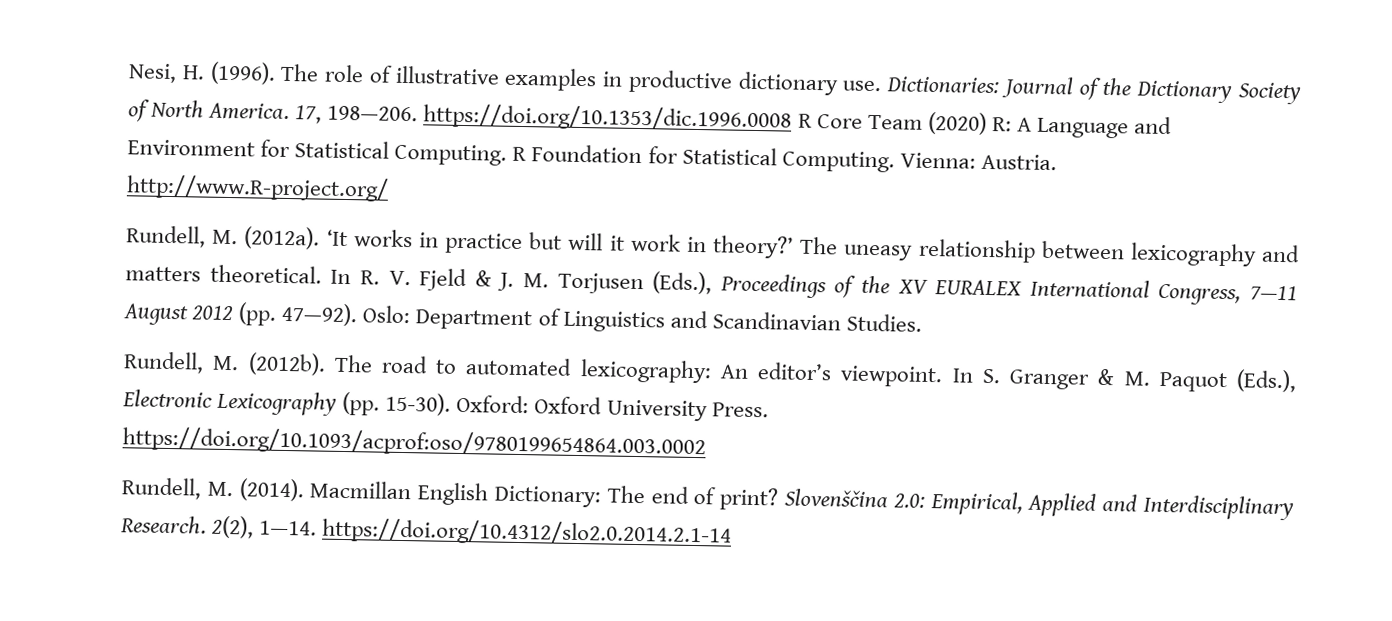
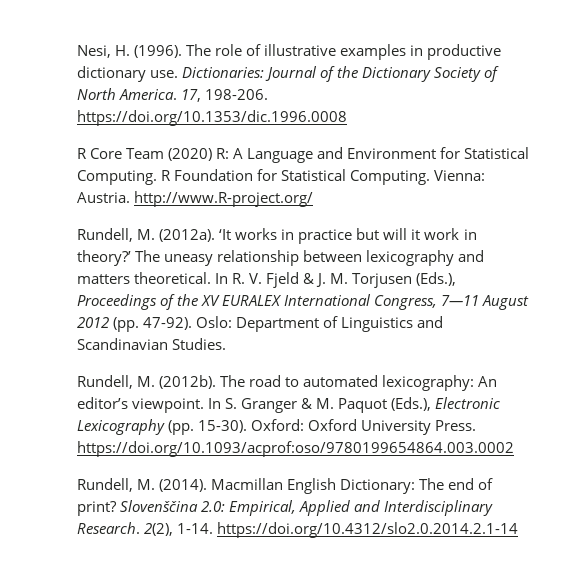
- 17, 198—206. https://doi.org/10.1353/dic.1996.0008 R Core Team (2020) R: A Language and Environment for Statistical Computing.
+ 17, 198-206. https://doi.org/10.1353/dic.1996.0008
+ R Core Team (2020) R: A Language and Environment for Statistical Computing.
- In R. V. Fjeld & J. M. Torjusen (Eds.), Proceedings of the XV EURALEX International Congress, 7—11 August 2012 (pp. 47—92).
+ In R. V. Fjeld & J. M. Torjusen (Eds.), Proceedings of the XV EURALEX International Congress, 7—11 August 2012 (pp. 47-92).
- 2(2), 1—14. https://doi.org/10.4312/slo2.0.2014.2.1-14
+ 2(2), 1-14. https://doi.org/10.4312/slo2.0.2014.2.1-14

